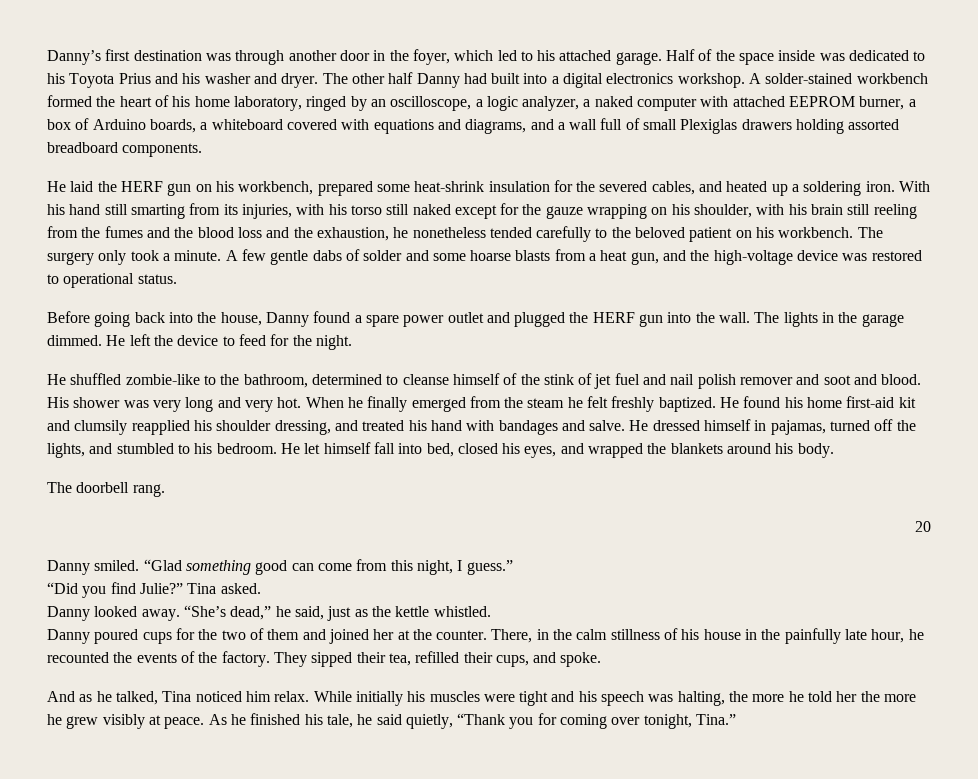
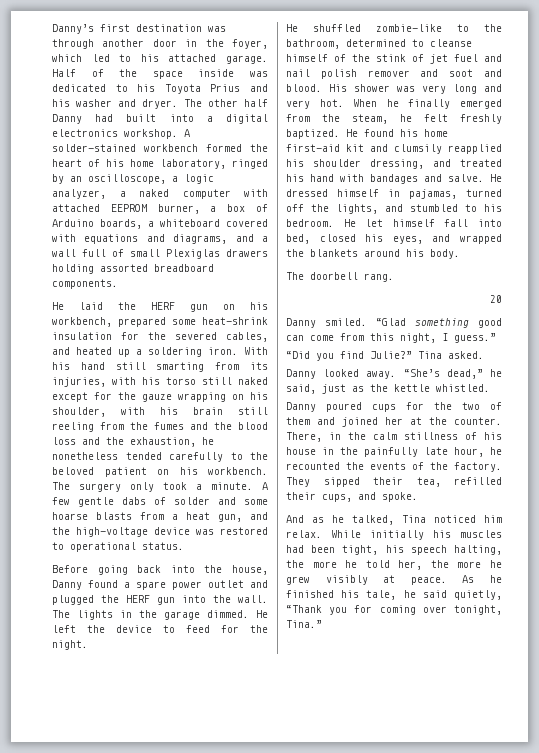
- When he finally emerged from the steam he felt freshly baptized.
+ When he finally emerged from the steam, he felt freshly baptized.
- While initially his muscles were tight and his speech was halting, the more he told her the more he grew visibly at peace.
+ While initially his muscles had been tight, his speech halting, the more he told her, the more he grew visibly at peace.

